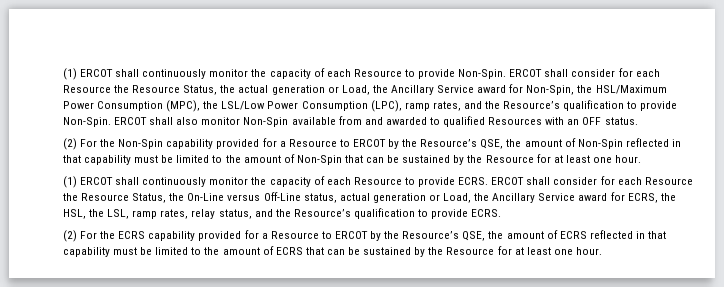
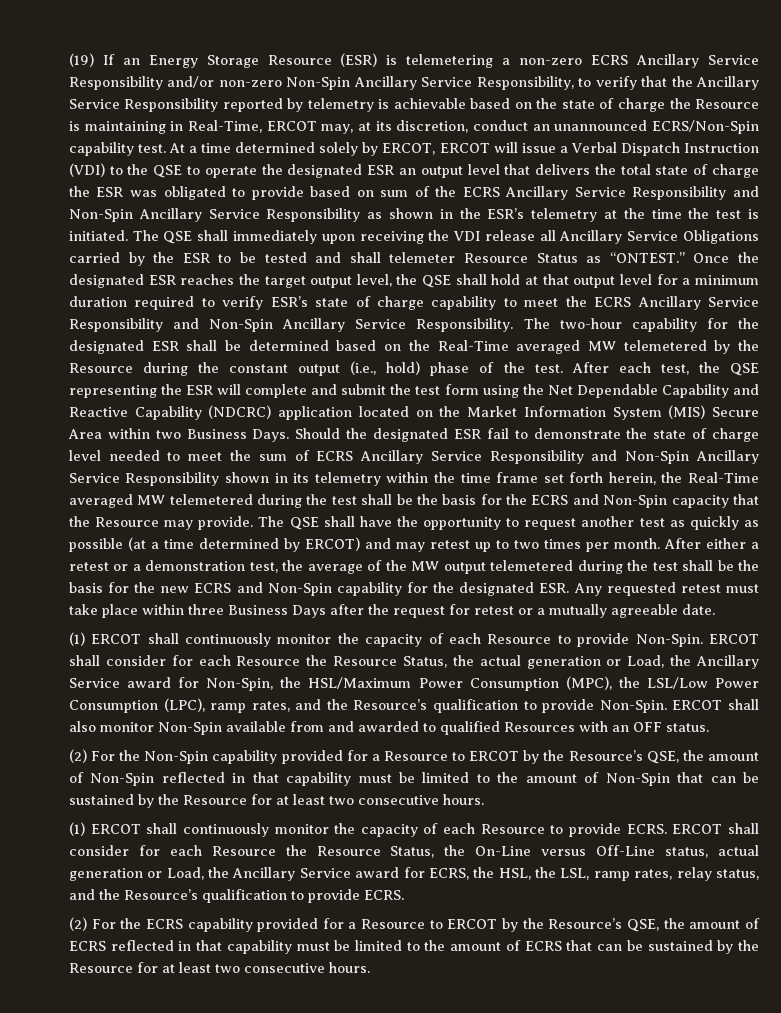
+ (19) If an Energy Storage Resource (ESR) is telemetering a non-zero ECRS Ancillary Service Responsibility and/or non-zero Non-Spin Ancillary Service Responsibility, to verify that the Ancillary Service Responsibility reported by telemetry is achievable based on the state of charge the Resource is maintaining in Real-Time, ERCOT may, at its discretion, conduct an unannounced ECRS/Non-Spin capability test. At a time determined solely by ERCOT, ERCOT will issue a Verbal Dispatch Instruction (VDI) to the QSE to operate the designated ESR an output level that delivers the total state of charge the ESR was obligated to provide based on sum of the ECRS Ancillary Service Responsibility and Non-Spin Ancillary Service Responsibility as shown in the ESR’s telemetry at the time the test is initiated. The QSE shall immediately upon receiving the VDI release all Ancillary Service Obligations carried by the ESR to be tested and shall telemeter Resource Status as “ONTEST.” Once the designated ESR reaches the target output level, the QSE shall hold at that output level for a minimum duration required to verify ESR’s state of charge capability to meet the ECRS Ancillary Service Responsibility and Non-Spin Ancillary Service Responsibility. The two-hour capability for the designated ESR shall be determined based on the Real-Time averaged MW telemetered by the Resource during the constant output (i.e., hold) phase of the test. After each test, the QSE representing the ESR will complete and submit the test form using the Net Dependable Capability and Reactive Capability (NDCRC) application located on the Market Information System (MIS) Secure Area within two Business Days. Should the designated ESR fail to demonstrate the state of charge level needed to meet the sum of ECRS Ancillary Service Responsibility and Non-Spin Ancillary Service Responsibility shown in its telemetry within the time frame set forth herein, the Real-Time averaged MW telemetered during the test shall be the basis for the ECRS and Non-Spin capacity that the Resource may provide. The QSE shall have the opportunity to request another test as quickly as possible (at a time determined by ERCOT) and may retest up to two times per month. After either a retest or a demonstration test, the average of the MW output telemetered during the test shall be the basis for the new ECRS and Non-Spin capability for the designated ESR. Any requested retest must take place within three Business Days after the request for retest or a mutually agreeable date.
- (2) For the Non-Spin capability provided for a Resource to ERCOT by the Resource’s QSE, the amount of Non-Spin reflected in that capability must be limited to the amount of Non-Spin that can be sustained by the Resource for at least one hour.
+ (2) For the Non-Spin capability provided for a Resource to ERCOT by the Resource’s QSE, the amount of Non-Spin reflected in that capability must be limited to the amount of Non-Spin that can be sustained by the Resource for at least two consecutive hours.
- (2) For the ECRS capability provided for a Resource to ERCOT by the Resource’s QSE, the amount of ECRS reflected in that capability must be limited to the amount of ECRS that can be sustained by the Resource for at least one hour.
+ (2) For the ECRS capability provided for a Resource to ERCOT by the Resource’s QSE, the amount of ECRS reflected in that capability must be limited to the amount of ECRS that can be sustained by the Resource for at least two consecutive hours.

